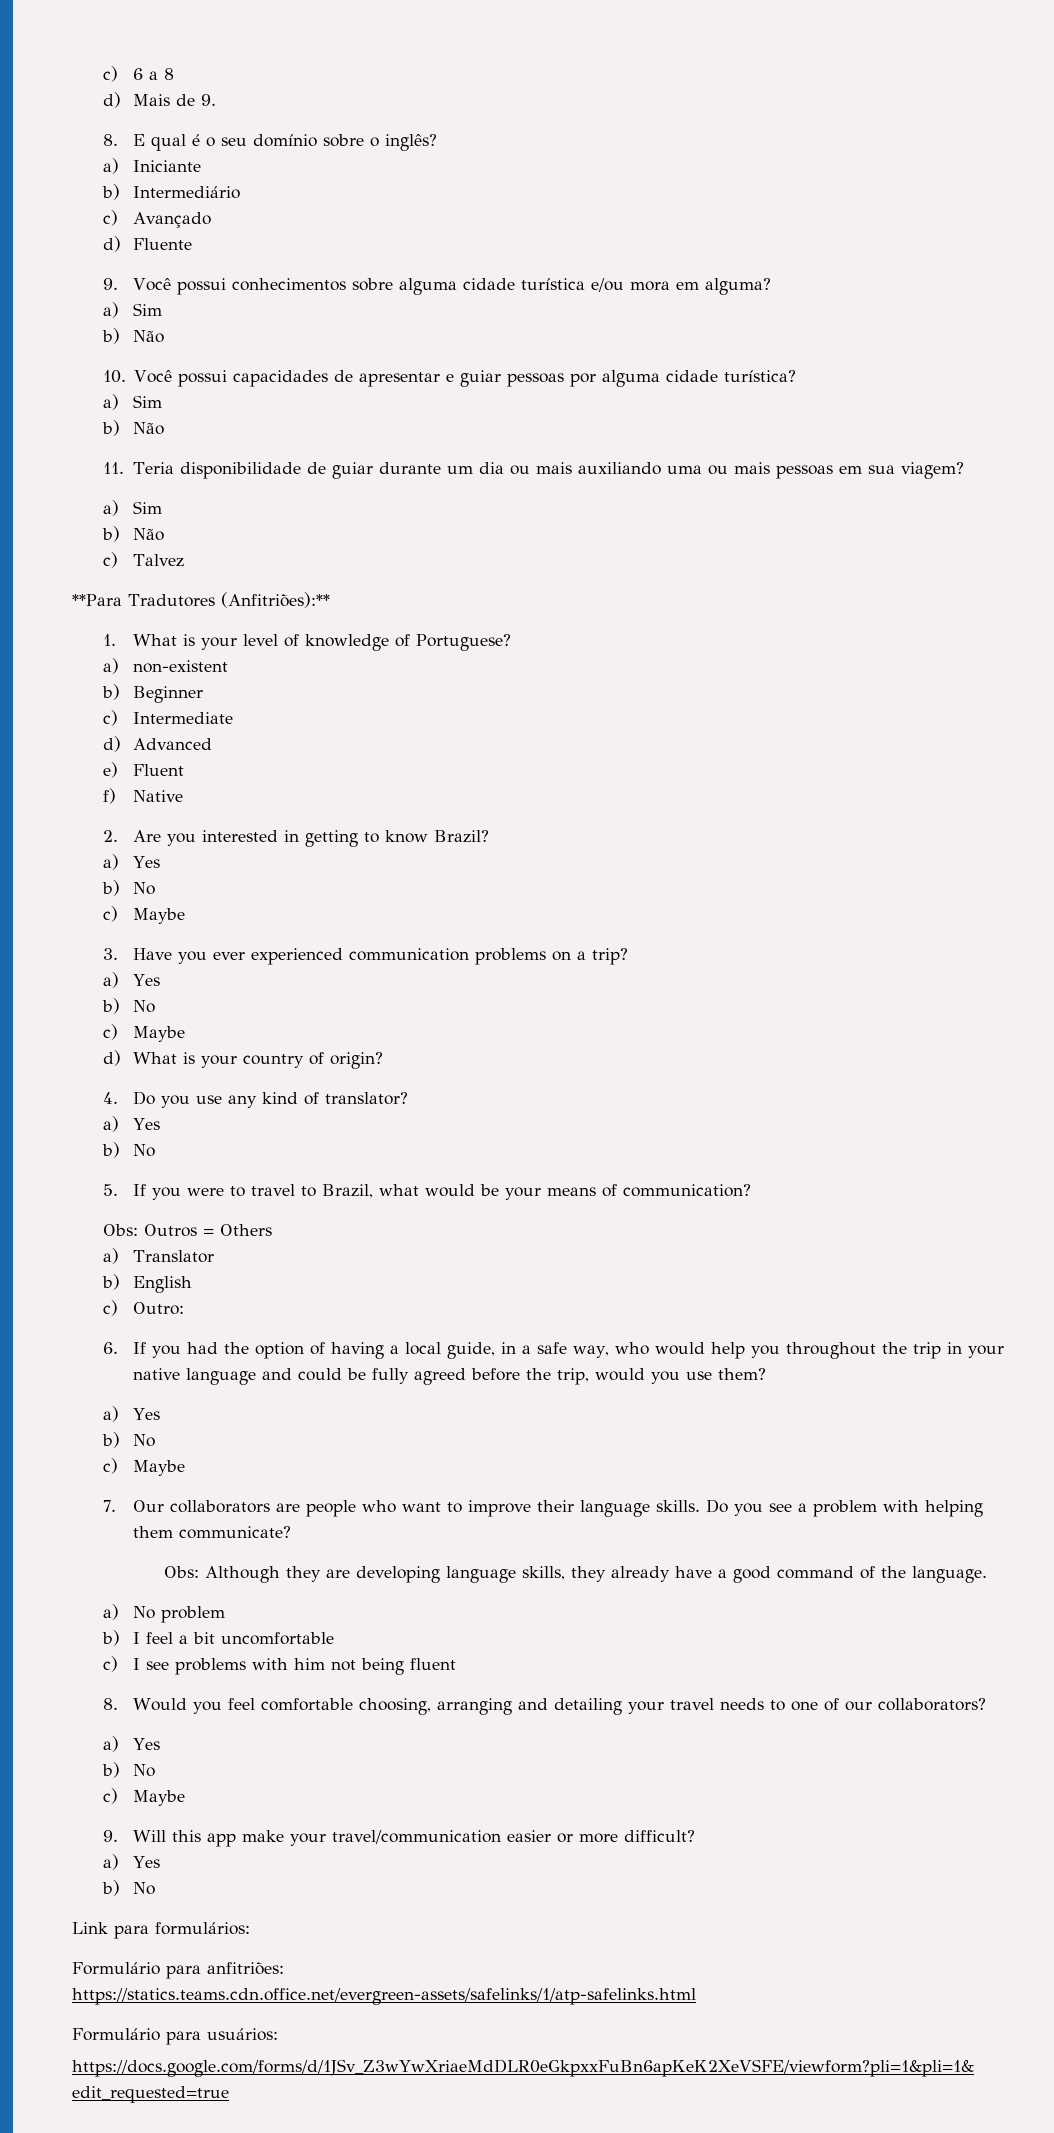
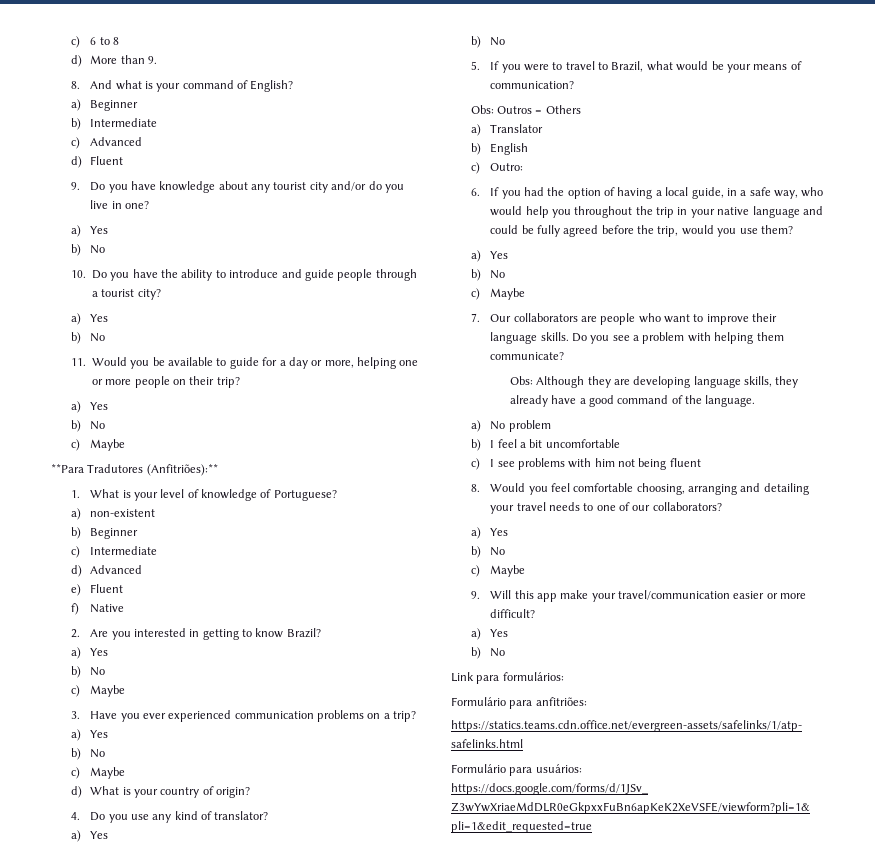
- c) 6 a 8
+ c) 6 to 8
- d) Mais de 9.
+ d) More than 9.
- 8. E qual é o seu domínio sobre o inglês?
- a) Iniciante
- b) Intermediário
- c) Avançado
- d) Fluente
- 9. Você possui conhecimentos sobre alguma cidade turística e/ou mora em alguma?
- a) Sim
- b) Não
+ 8. And what is your command of English?
+ a) Beginner
+ b) Intermediate
+ c) Advanced
+ d) Fluent
+ 9. Do you have knowledge about any tourist city and/or do you live in one?
+ a) Yes
+ b) No
- 10. Você possui capacidades de apresentar e guiar pessoas por alguma cidade turística?
- a) Sim
- b) Não
+ 10. Do you have the ability to introduce and guide people through a tourist city?
+ a) Yes
+ b) No
- 11. Teria disponibilidade de guiar durante um dia ou mais auxiliando uma ou mais pessoas em sua viagem?
- a) Sim
- b) Não
- c) Talvez
+ 11. Would you be available to guide for a day or more, helping one or more people on their trip?
+ a) Yes
+ b) No
+ c) Maybe

